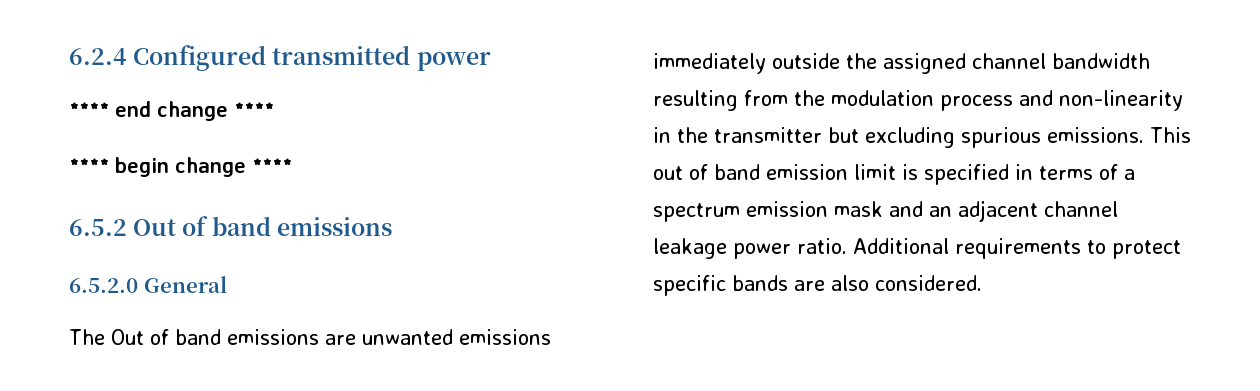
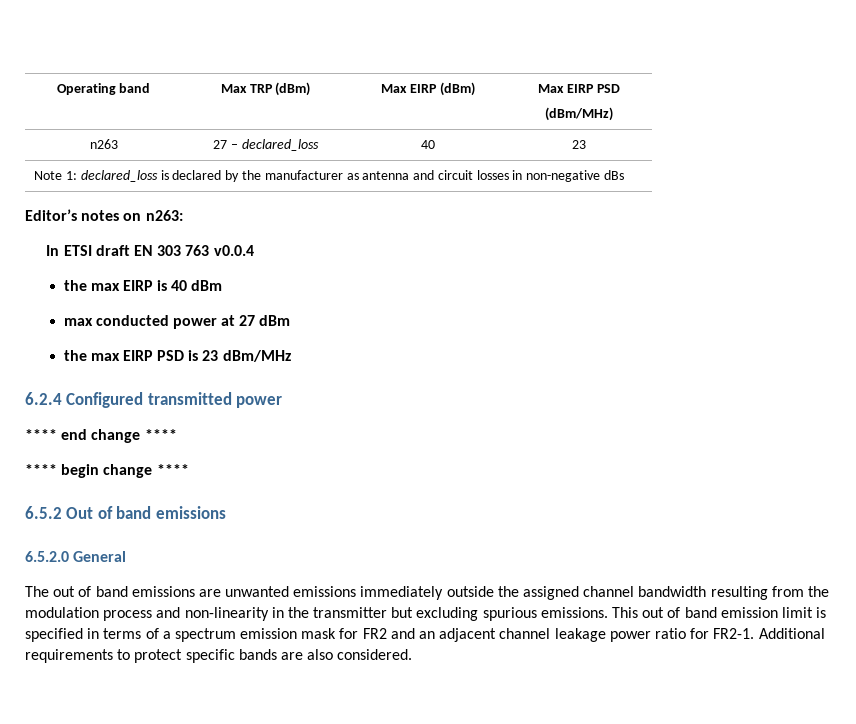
+ Operating band | Max TRP (dBm) | Max EIRP (dBm) | Max EIRP PSD
+ (dBm/MHz)
+ n263 | 27 – declared_loss | 40 | 23
+ Note 1: declared_loss is declared by the manufacturer as antenna and circuit losses in non-negative dBs
+ Editor’s notes on n263:
+ In ETSI draft EN 303 763 v0.0.4
+ the max EIRP is 40 dBm
+ max conducted power at 27 dBm
+ the max EIRP PSD is 23 dBm/MHz
- The Out of band emissions are unwanted emissions immediately outside the assigned channel bandwidth resulting from the modulation process and non-linearity in the transmitter but excluding spurious emissions.
+ The out of band emissions are unwanted emissions immediately outside the assigned channel bandwidth resulting from the modulation process and non-linearity in the transmitter but excluding spurious emissions.
- This out of band emission limit is specified in terms of a spectrum emission mask and an adjacent channel leakage power ratio.
+ This out of band emission limit is specified in terms of a spectrum emission mask for FR2 and an adjacent channel leakage power ratio for FR2-1.

